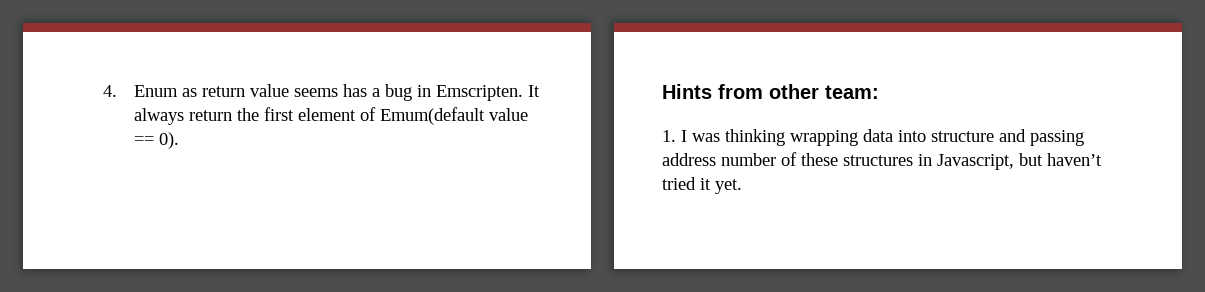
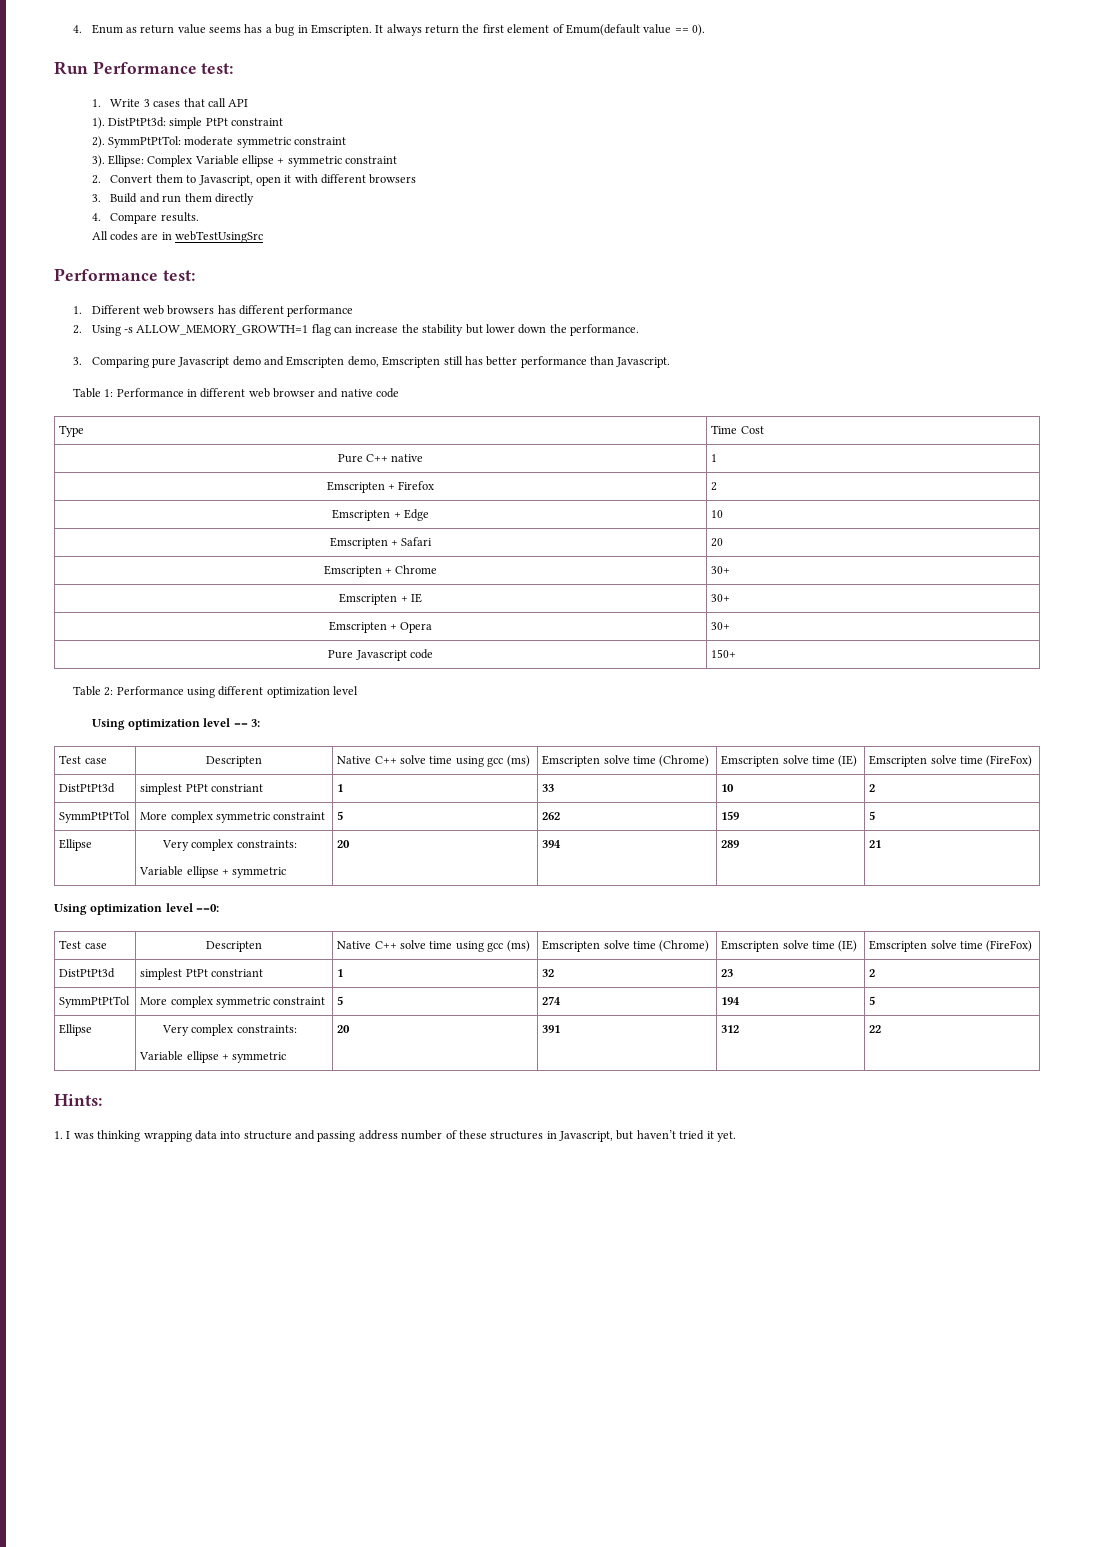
- Hints from other team:
+ Run Performance test:
+ 1. Write 3 cases that call API
+ 1). DistPtPt3d: simple PtPt constraint
+ 2). SymmPtPtTol: moderate symmetric constraint
+ 3). Ellipse: Complex Variable ellipse + symmetric constraint
+ 2. Convert them to Javascript, open it with different browsers
+ 3. Build and run them directly
+ 4. Compare results.
+ All codes are in webTestUsingSrc
+ Performance test:
+ 1. Different web browsers has different performance
+ 2. Using -s ALLOW_MEMORY_GROWTH=1 flag can increase the stability but lower down the performance.
+ 3. Comparing pure Javascript demo and Emscripten demo, Emscripten still has better performance than Javascript.
+ Table 1: Performance in different web browser and native code
+ Type | Time Cost
+ Pure C++ native | 1
+ Emscripten + Firefox | 2
+ Emscripten + Edge | 10
+ Emscripten + Safari | 20
+ Emscripten + Chrome | 30+
+ Emscripten + IE | 30+
+ Emscripten + Opera | 30+
+ Pure Javascript code | 150+
+ Table 2: Performance using different optimization level
+ Using optimization level == 3:
+ Test case | Descripten | Native C++ solve time using gcc (ms) | Emscripten solve time (Chrome) | Emscripten solve time (IE) | Emscripten solve time (FireFox)
+ DistPtPt3d | simplest PtPt constriant | 1 | 33 | 10 | 2
+ SymmPtPtTol | More complex symmetric constraint | 5 | 262 | 159 | 5
+ Ellipse | Very complex constraints:
+ Variable ellipse + symmetric | 20 | 394 | 289 | 21
+ Using optimization level ==0:
+ Test case | Descripten | Native C++ solve time using gcc (ms) | Emscripten solve time (Chrome) | Emscripten solve time (IE) | Emscripten solve time (FireFox)
+ DistPtPt3d | simplest PtPt constriant | 1 | 32 | 23 | 2
+ SymmPtPtTol | More complex symmetric constraint | 5 | 274 | 194 | 5
+ Ellipse | Very complex constraints:
+ Variable ellipse + symmetric | 20 | 391 | 312 | 22
+ Hints:

